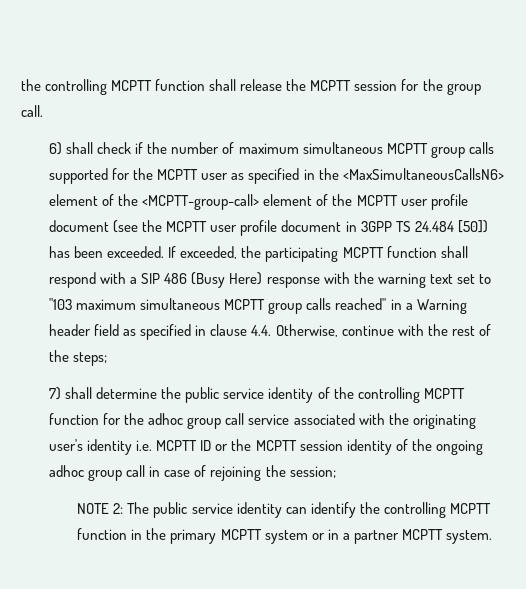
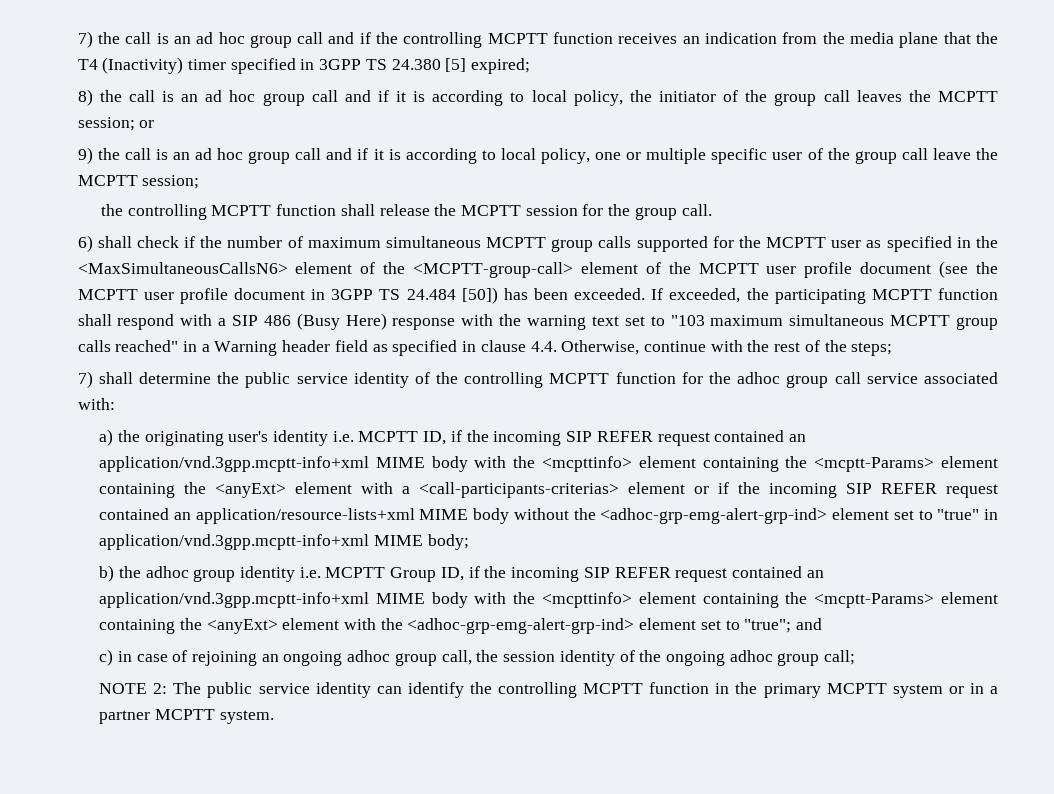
+ 7) the call is an ad hoc group call and if the controlling MCPTT function receives an indication from the media plane that the T4 (Inactivity) timer specified in 3GPP TS 24.380 [5] expired;
+ 8) the call is an ad hoc group call and if it is according to local policy, the initiator of the group call leaves the MCPTT session; or
+ 9) the call is an ad hoc group call and if it is according to local policy, one or multiple specific user of the group call leave the MCPTT session;
- 7) shall determine the public service identity of the controlling MCPTT function for the adhoc group call service associated with the originating user's identity i.e. MCPTT ID or the MCPTT session identity of the ongoing adhoc group call in case of rejoining the session;
+ 7) shall determine the public service identity of the controlling MCPTT function for the adhoc group call service associated with:
+ a) the originating user's identity i.e. MCPTT ID, if the incoming SIP REFER request contained an application/vnd.3gpp.mcptt-info+xml MIME body with the <mcpttinfo> element containing the <mcptt-Params> element containing the <anyExt> element with a <call-participants-criterias> element or if the incoming SIP REFER request contained an application/resource-lists+xml MIME body without the <adhoc-grp-emg-alert-grp-ind> element set to "true" in application/vnd.3gpp.mcptt-info+xml MIME body;
+ b) the adhoc group identity i.e. MCPTT Group ID, if the incoming SIP REFER request contained an application/vnd.3gpp.mcptt-info+xml MIME body with the <mcpttinfo> element containing the <mcptt-Params> element containing the <anyExt> element with the <adhoc-grp-emg-alert-grp-ind> element set to "true"; and
+ c) in case of rejoining an ongoing adhoc group call, the session identity of the ongoing adhoc group call;

